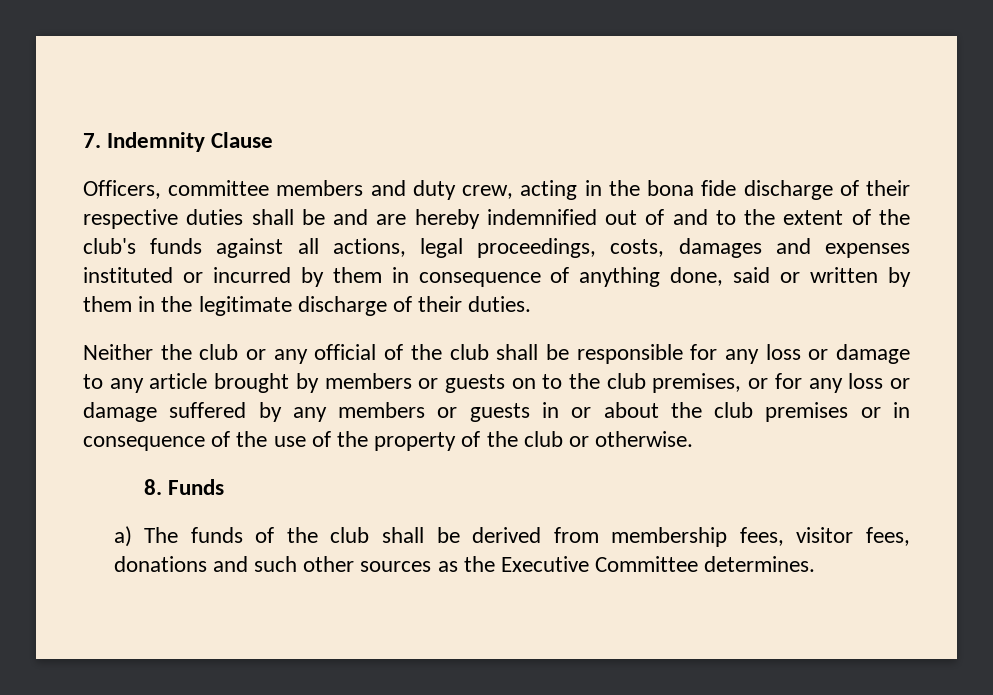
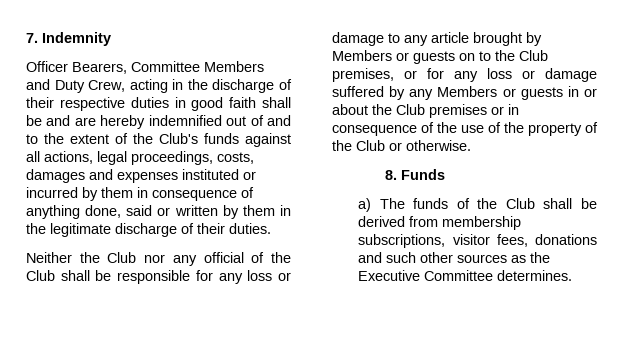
- 7. Indemnity Clause
- Officers, committee members and duty crew, acting in the bona fide discharge of their respective duties shall be and are hereby indemnified out of and to the extent of the club's funds against all actions, legal proceedings, costs, damages and expenses instituted or incurred by them in consequence of anything done, said or written by them in the legitimate discharge of their duties.
+ 7. Indemnity
+ Officer Bearers, Committee Members and Duty Crew, acting in the discharge of their respective duties in good faith shall be and are hereby indemnified out of and to the extent of the Club's funds against all actions, legal proceedings, costs, damages and expenses instituted or incurred by them in consequence of anything done, said or written by them in the legitimate discharge of their duties.
- Neither the club or any official of the club shall be responsible for any loss or damage to any article brought by members or guests on to the club premises, or for any loss or damage suffered by any members or guests in or about the club premises or in consequence of the use of the property of the club or otherwise.
+ Neither the Club nor any official of the Club shall be responsible for any loss or damage to any article brought by Members or guests on to the Club premises, or for any loss or damage suffered by any Members or guests in or about the Club premises or in consequence of the use of the property of the Club or otherwise.
- a) The funds of the club shall be derived from membership fees, visitor fees, donations and such other sources as the Executive Committee determines.
+ a) The funds of the Club shall be derived from membership subscriptions, visitor fees, donations and such other sources as the Executive Committee determines.

